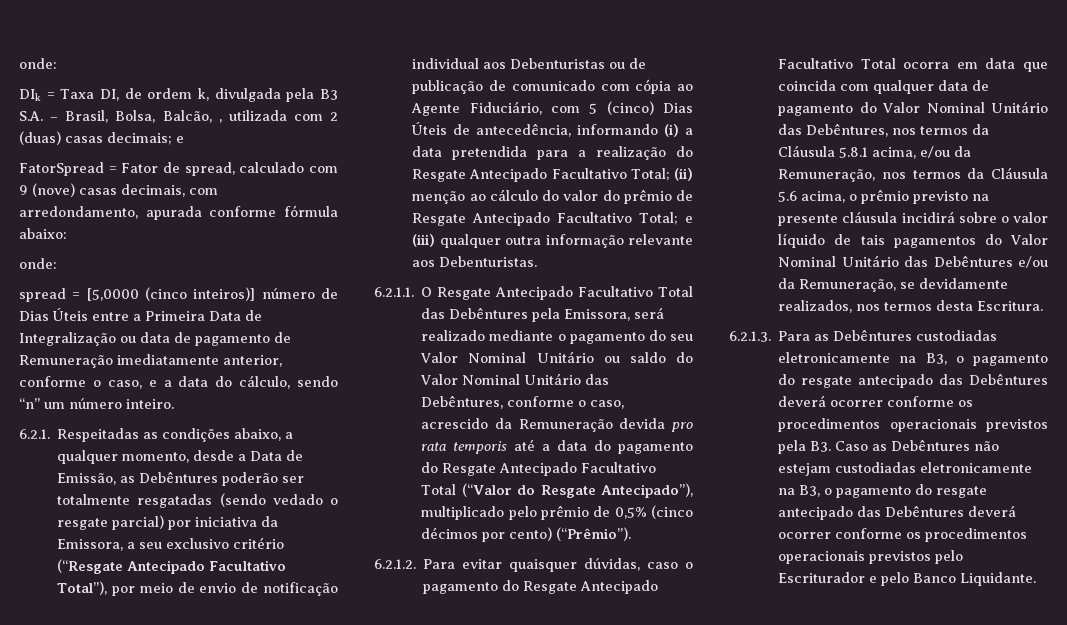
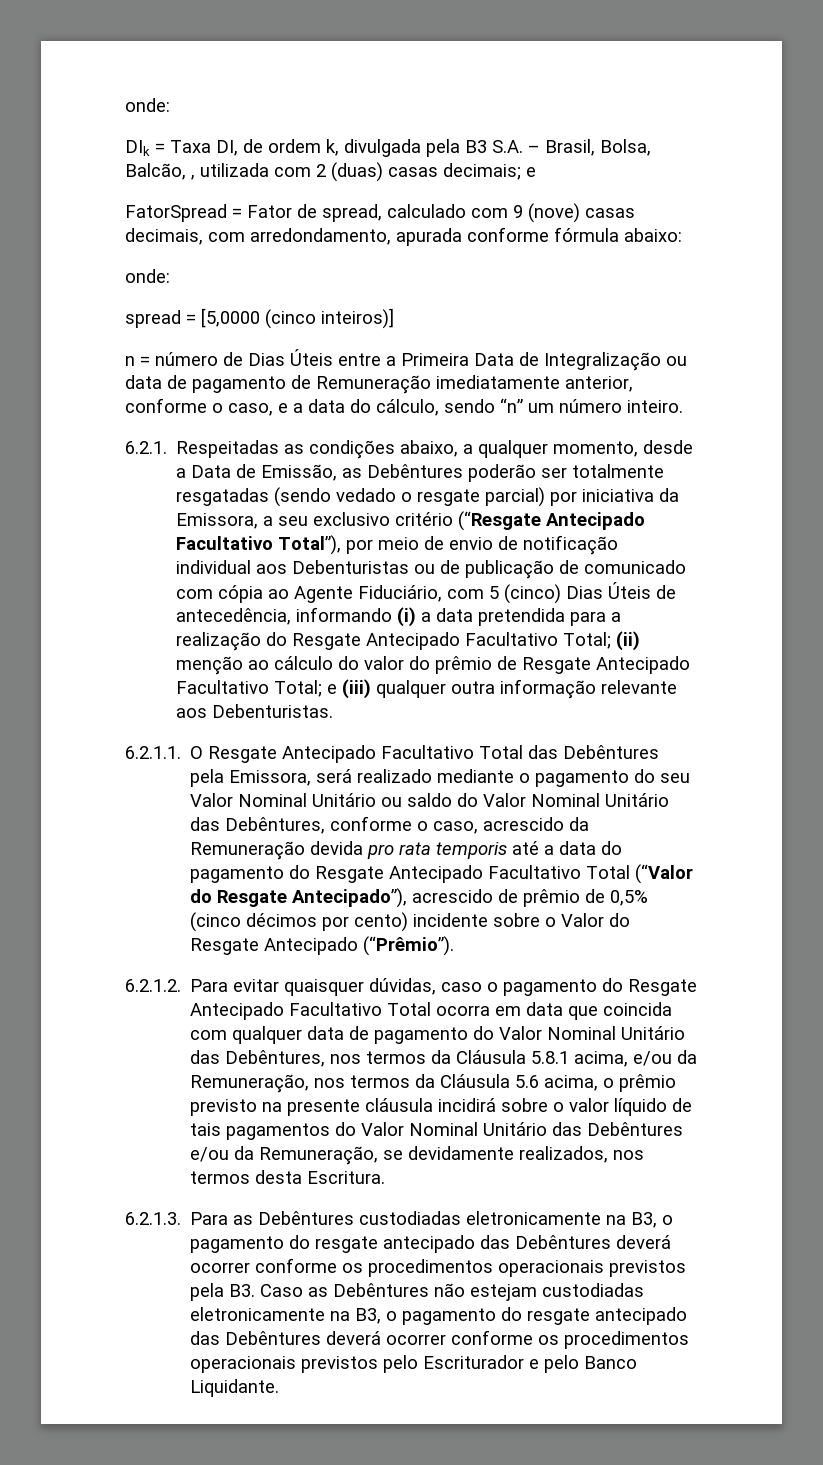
- spread = [5,0000 (cinco inteiros)] número de Dias Úteis entre a Primeira Data de Integralização ou data de pagamento de Remuneração imediatamente anterior, conforme o caso, e a data do cálculo, sendo “n” um número inteiro.
+ spread = [5,0000 (cinco inteiros)]
+ n = número de Dias Úteis entre a Primeira Data de Integralização ou data de pagamento de Remuneração imediatamente anterior, conforme o caso, e a data do cálculo, sendo “n” um número inteiro.
- 6.2.1.1. O Resgate Antecipado Facultativo Total das Debêntures pela Emissora, será realizado mediante o pagamento do seu Valor Nominal Unitário ou saldo do Valor Nominal Unitário das Debêntures, conforme o caso, acrescido da Remuneração devida pro rata temporis até a data do pagamento do Resgate Antecipado Facultativo Total (“Valor do Resgate Antecipado”), multiplicado pelo prêmio de 0,5% (cinco décimos por cento) (“Prêmio”).
+ 6.2.1.1. O Resgate Antecipado Facultativo Total das Debêntures pela Emissora, será realizado mediante o pagamento do seu Valor Nominal Unitário ou saldo do Valor Nominal Unitário das Debêntures, conforme o caso, acrescido da Remuneração devida pro rata temporis até a data do pagamento do Resgate Antecipado Facultativo Total (“Valor do Resgate Antecipado”), acrescido de prêmio de 0,5% (cinco décimos por cento) incidente sobre o Valor do Resgate Antecipado (“Prêmio”).

